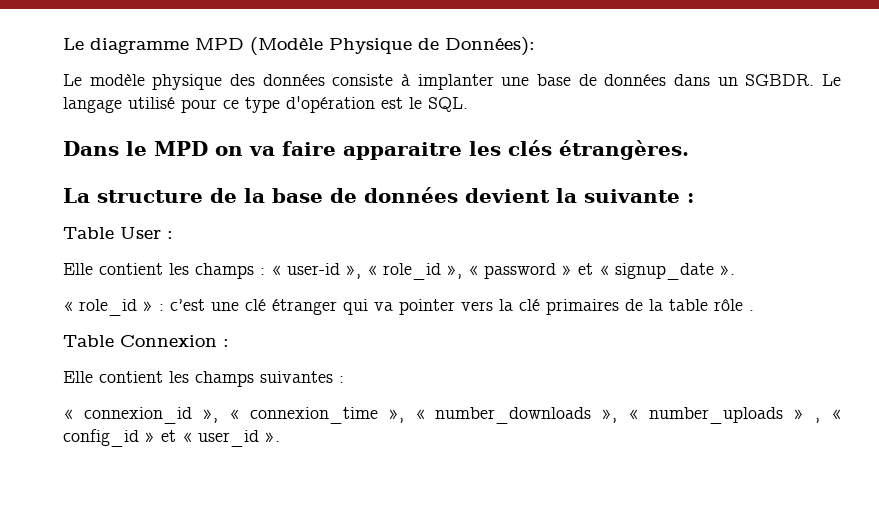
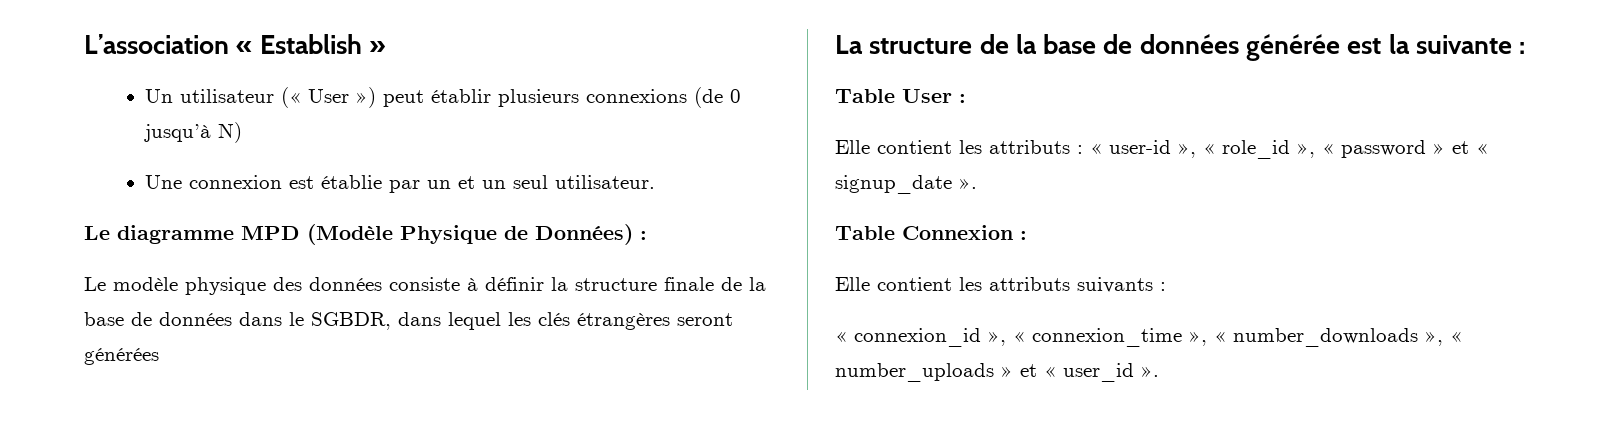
+ L’association « Establish »
+ Un utilisateur (« User ») peut établir plusieurs connexions (de 0 jusqu’à N)
+ Une connexion est établie par un et un seul utilisateur.
- Le diagramme MPD (Modèle Physique de Données):
+ Le diagramme MPD (Modèle Physique de Données) :
- Le modèle physique des données consiste à implanter une base de données dans un SGBDR. Le langage utilisé pour ce type d'opération est le SQL.
- Dans le MPD on va faire apparaitre les clés étrangères.
+ Le modèle physique des données consiste à définir la structure finale de la base de données dans le SGBDR, dans lequel les clés étrangères seront générées
- La structure de la base de données devient la suivante :
+ La structure de la base de données générée est la suivante :
- Elle contient les champs : « user-id », « role_id », « password » et « signup_date ».
+ Elle contient les attributs : « user-id », « role_id », « password » et « signup_date ».
- « role_id » : c’est une clé étranger qui va pointer vers la clé primaires de la table rôle .
- Elle contient les champs suivantes :
+ Elle contient les attributs suivants :
- « connexion_id », « connexion_time », « number_downloads », « number_uploads » , « config_id » et « user_id ».
+ « connexion_id », « connexion_time », « number_downloads », « number_uploads » et « user_id ».

